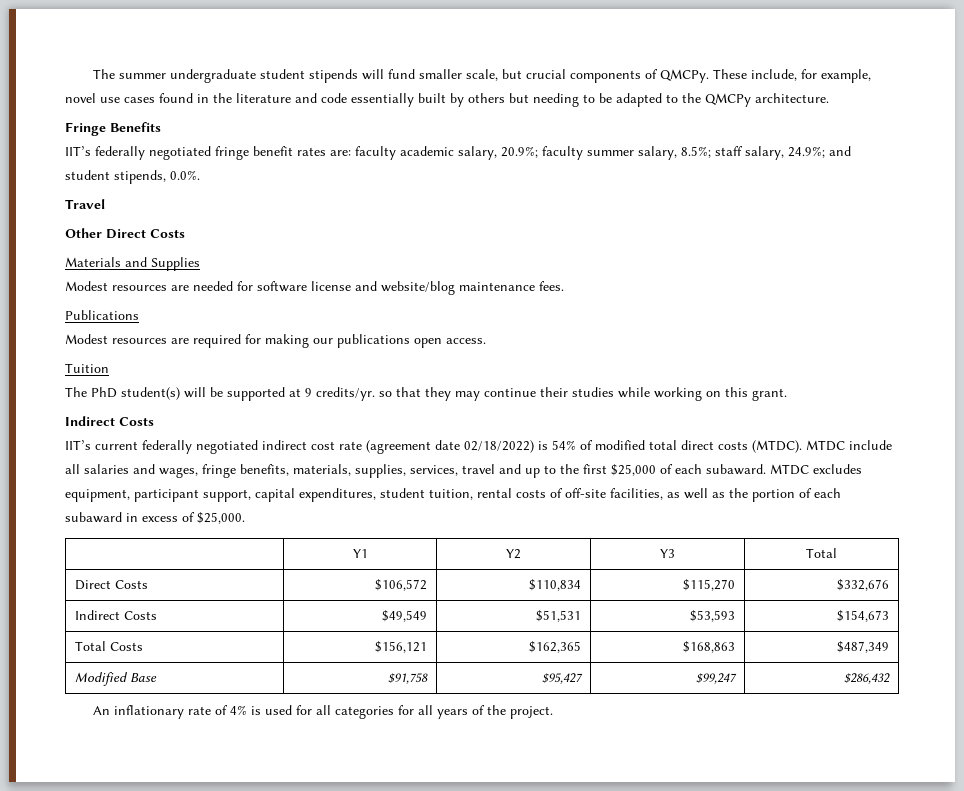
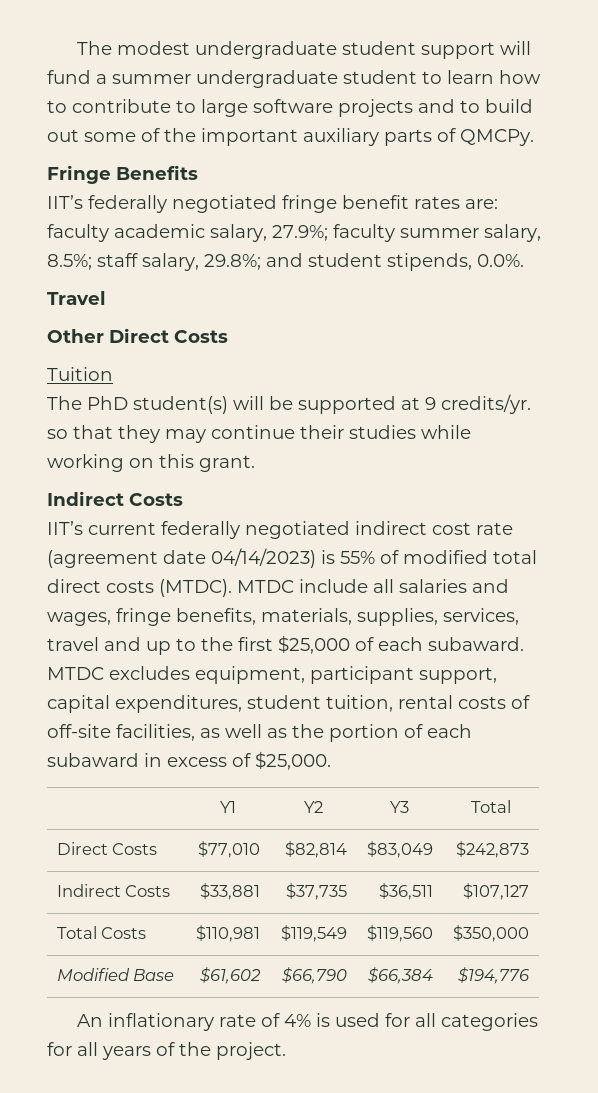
- The summer undergraduate student stipends will fund smaller scale, but crucial components of QMCPy. These include, for example, novel use cases found in the literature and code essentially built by others but needing to be adapted to the QMCPy architecture.
+ The modest undergraduate student support will fund a summer undergraduate student to learn how to contribute to large software projects and to build out some of the important auxiliary parts of QMCPy.
- IIT’s federally negotiated fringe benefit rates are: faculty academic salary, 20.9%; faculty summer salary, 8.5%; staff salary, 24.9%; and student stipends, 0.0%.
+ IIT’s federally negotiated fringe benefit rates are: faculty academic salary, 27.9%; faculty summer salary, 8.5%; staff salary, 29.8%; and student stipends, 0.0%.
- Materials and Supplies
- Modest resources are needed for software license and website/blog maintenance fees.
- Publications
- Modest resources are required for making our publications open access.
- IIT’s current federally negotiated indirect cost rate (agreement date 02/18/2022) is 54% of modified total direct costs (MTDC).
+ IIT’s current federally negotiated indirect cost rate (agreement date 04/14/2023) is 55% of modified total direct costs (MTDC).
- Direct Costs | $106,572 | $110,834 | $115,270 | $332,676
- Indirect Costs | $49,549 | $51,531 | $53,593 | $154,673
- Total Costs | $156,121 | $162,365 | $168,863 | $487,349
- Modified Base | $91,758 | $95,427 | $99,247 | $286,432
+ Direct Costs | $77,010 | $82,814 | $83,049 | $242,873
+ Indirect Costs | $33,881 | $37,735 | $36,511 | $107,127
+ Total Costs | $110,981 | $119,549 | $119,560 | $350,000
+ Modified Base | $61,602 | $66,790 | $66,384 | $194,776

